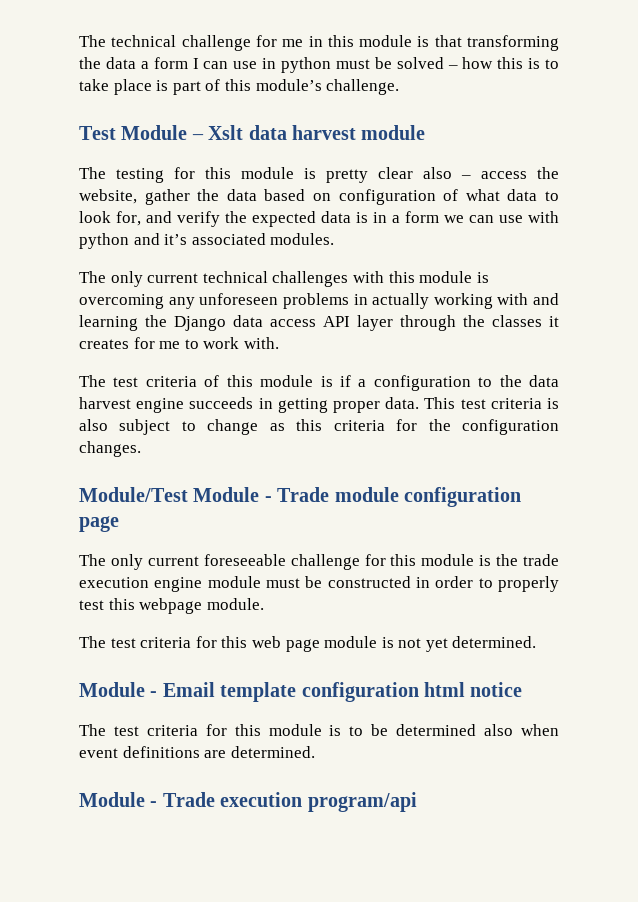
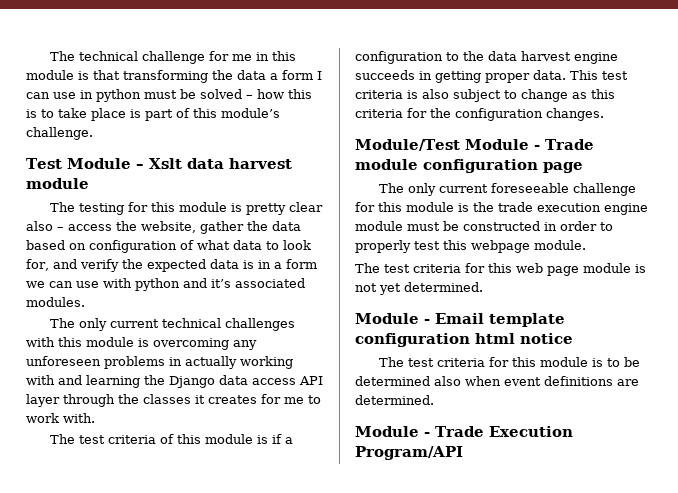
- Module - Trade execution program/api
+ Module - Trade Execution Program/API

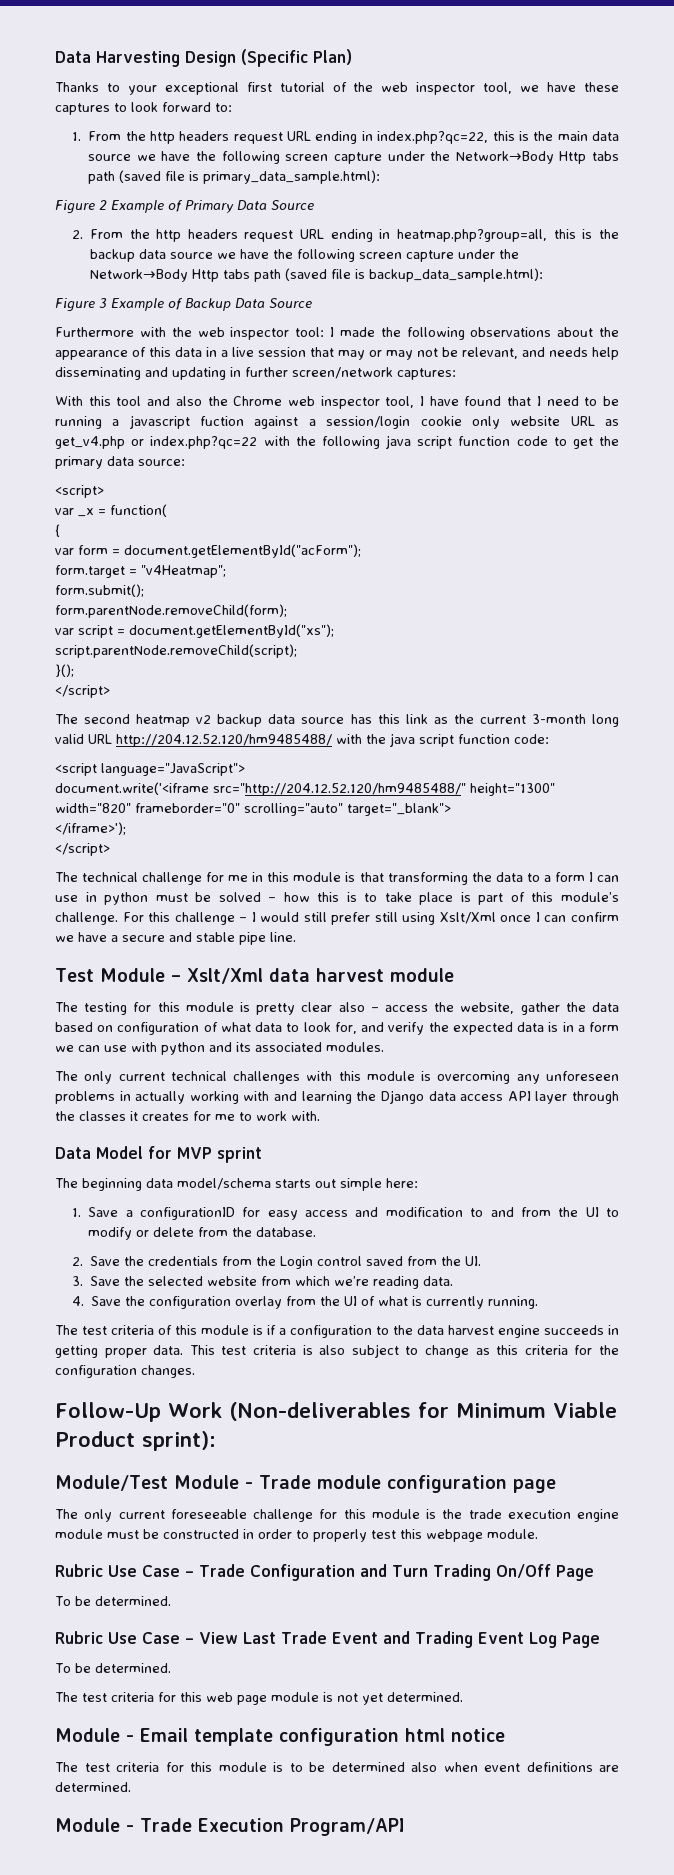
+ Data Harvesting Design (Specific Plan)
+ Thanks to your exceptional first tutorial of the web inspector tool, we have these captures to look forward to:
+ 1. From the http headers request URL ending in index.php?qc=22, this is the main data source we have the following screen capture under the Network→Body Http tabs path (saved file is primary_data_sample.html):
+ Figure 2 Example of Primary Data Source
+ 2. From the http headers request URL ending in heatmap.php?group=all, this is the backup data source we have the following screen capture under the Network→Body Http tabs path (saved file is backup_data_sample.html):
+ Figure 3 Example of Backup Data Source
+ Furthermore with the web inspector tool: I made the following observations about the appearance of this data in a live session that may or may not be relevant, and needs help disseminating and updating in further screen/network captures:
+ With this tool and also the Chrome web inspector tool, I have found that I need to be running a javascript fuction against a session/login cookie only website URL as get_v4.php or index.php?qc=22 with the following java script function code to get the primary data source:
+ <script>
+ var _x = function(
+ {
+ var form = document.getElementById("acForm");
+ form.target = "v4Heatmap";
+ form.submit();
+ form.parentNode.removeChild(form);
+ var script = document.getElementById("xs");
+ script.parentNode.removeChild(script);
+ }();
+ </script>
+ The second heatmap v2 backup data source has this link as the current 3-month long valid URL http://204.12.52.120/hm9485488/ with the java script function code:
+ <script language="JavaScript">
+ document.write('<iframe src="http://204.12.52.120/hm9485488/" height="1300" width="820" frameborder="0" scrolling="auto" target="_blank">
+ </iframe>');
+ </script>
- The technical challenge for me in this module is that transforming the data a form I can use in python must be solved – how this is to take place is part of this module’s challenge.
+ The technical challenge for me in this module is that transforming the data to a form I can use in python must be solved – how this is to take place is part of this module’s challenge. For this challenge – I would still prefer still using Xslt/Xml once I can confirm we have a secure and stable pipe line.
- Test Module – Xslt data harvest module
+ Test Module – Xslt/Xml data harvest module
- The testing for this module is pretty clear also – access the website, gather the data based on configuration of what data to look for, and verify the expected data is in a form we can use with python and it’s associated modules.
+ The testing for this module is pretty clear also – access the website, gather the data based on configuration of what data to look for, and verify the expected data is in a form we can use with python and its associated modules.
+ Data Model for MVP sprint
+ The beginning data model/schema starts out simple here:
+ 1. Save a configurationID for easy access and modification to and from the UI to modify or delete from the database.
+ 2. Save the credentials from the Login control saved from the UI.
+ 3. Save the selected website from which we’re reading data.
+ 4. Save the configuration overlay from the UI of what is currently running.
+ Follow-Up Work (Non-deliverables for Minimum Viable Product sprint):
+ Rubric Use Case – Trade Configuration and Turn Trading On/Off Page
+ To be determined.
+ Rubric Use Case – View Last Trade Event and Trading Event Log Page
+ To be determined.

